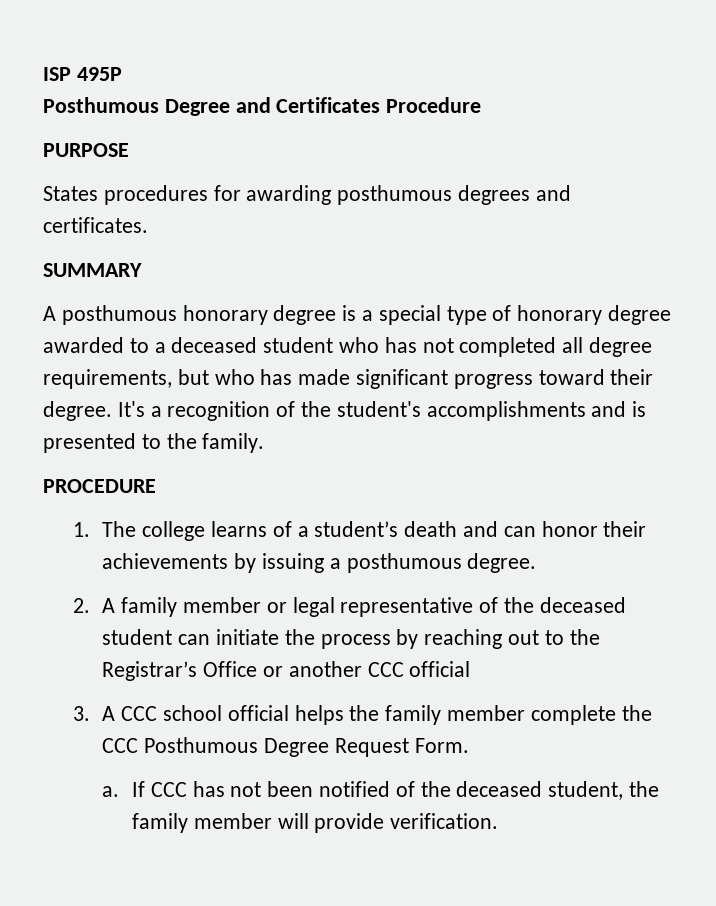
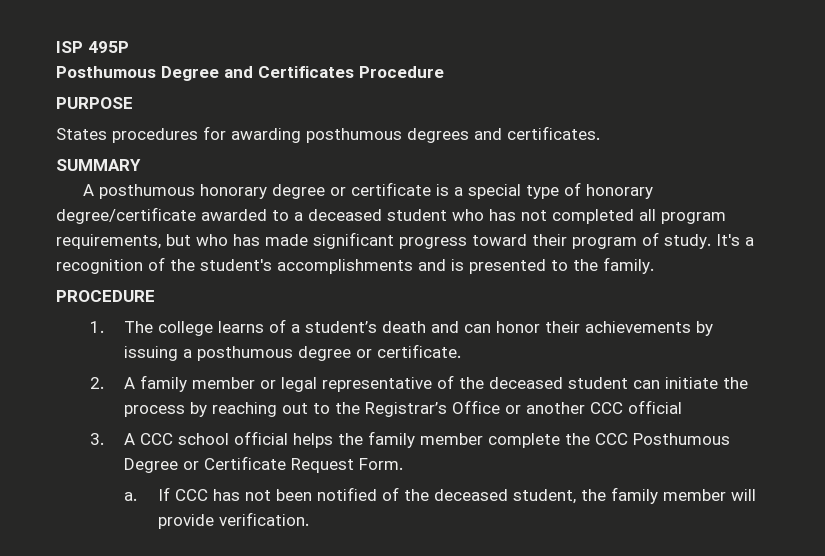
- A posthumous honorary degree is a special type of honorary degree awarded to a deceased student who has not completed all degree requirements, but who has made significant progress toward their degree.
+ A posthumous honorary degree or certificate is a special type of honorary degree/certificate awarded to a deceased student who has not completed all program requirements, but who has made significant progress toward their program of study.
- 1. The college learns of a student’s death and can honor their achievements by issuing a posthumous degree.
+ 1. The college learns of a student’s death and can honor their achievements by issuing a posthumous degree or certificate.
- 3. A CCC school official helps the family member complete the CCC Posthumous Degree Request Form.
+ 3. A CCC school official helps the family member complete the CCC Posthumous Degree or Certificate Request Form.

